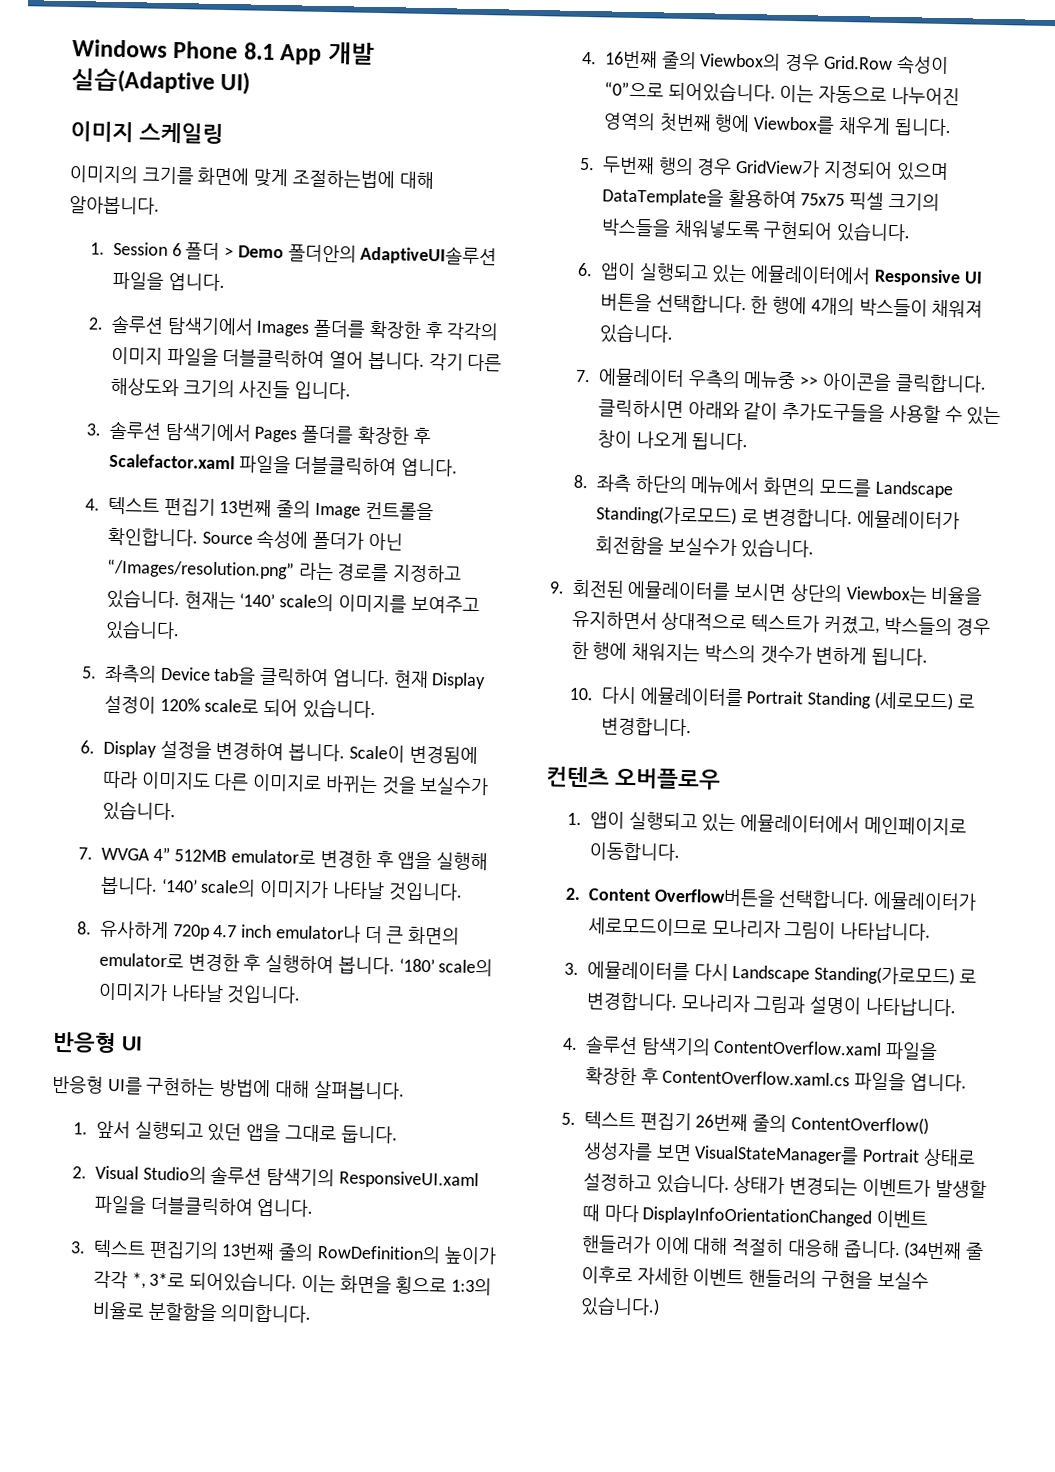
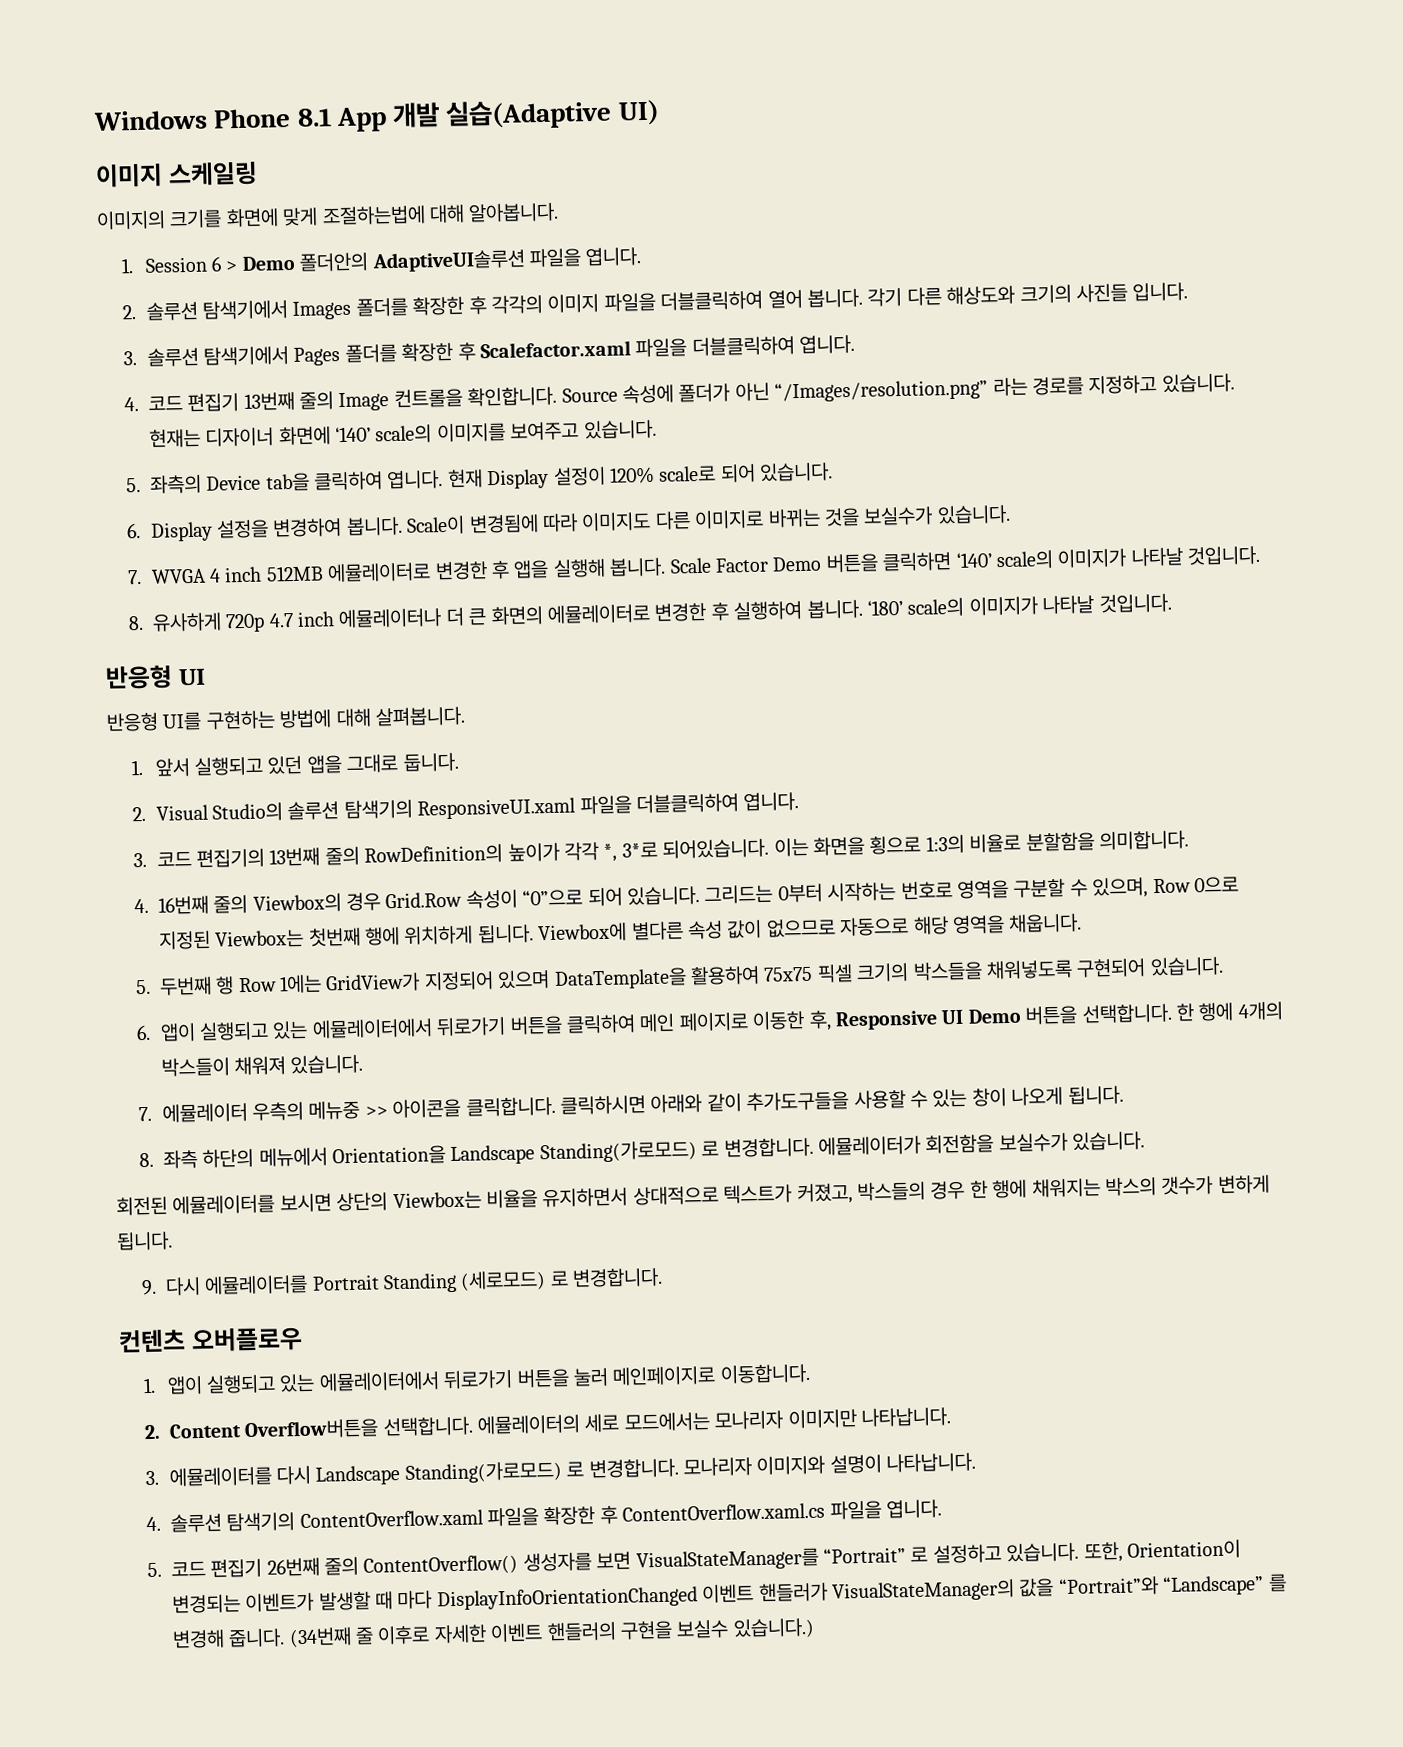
- 1. Session 6 폴더 > Demo 폴더안의 AdaptiveUI솔루션 파일을 엽니다.
+ 1. Session 6 > Demo 폴더안의 AdaptiveUI솔루션 파일을 엽니다.
- 4. 텍스트 편집기 13번째 줄의 Image 컨트롤을 확인합니다.
+ 4. 코드 편집기 13번째 줄의 Image 컨트롤을 확인합니다.
- 현재는 ‘140’ scale의 이미지를 보여주고 있습니다.
+ 현재는 디자이너 화면에 ‘140’ scale의 이미지를 보여주고 있습니다.
- 7. WVGA 4” 512MB emulator로 변경한 후 앱을 실행해 봅니다.
+ 7. WVGA 4 inch 512MB 에뮬레이터로 변경한 후 앱을 실행해 봅니다.
- ‘140’ scale의 이미지가 나타날 것입니다.
+ Scale Factor Demo 버튼을 클릭하면 ‘140’ scale의 이미지가 나타날 것입니다.
- 8. 유사하게 720p 4.7 inch emulator나 더 큰 화면의 emulator로 변경한 후 실행하여 봅니다.
+ 8. 유사하게 720p 4.7 inch 에뮬레이터나 더 큰 화면의 에뮬레이터로 변경한 후 실행하여 봅니다.
- 3. 텍스트 편집기의 13번째 줄의 RowDefinition의 높이가 각각 *, 3*로 되어있습니다.
+ 3. 코드 편집기의 13번째 줄의 RowDefinition의 높이가 각각 *, 3*로 되어있습니다.
- 4. 16번째 줄의 Viewbox의 경우 Grid.Row 속성이 “0”으로 되어있습니다. 이는 자동으로 나누어진 영역의 첫번째 행에 Viewbox를 채우게 됩니다.
+ 4. 16번째 줄의 Viewbox의 경우 Grid.Row 속성이 “0”으로 되어 있습니다. 그리드는 0부터 시작하는 번호로 영역을 구분할 수 있으며, Row 0으로 지정된 Viewbox는 첫번째 행에 위치하게 됩니다. Viewbox에 별다른 속성 값이 없으므로 자동으로 해당 영역을 채웁니다.
- 5. 두번째 행의 경우 GridView가 지정되어 있으며 DataTemplate을 활용하여 75x75 픽셀 크기의 박스들을 채워넣도록 구현되어 있습니다.
+ 5. 두번째 행 Row 1에는 GridView가 지정되어 있으며 DataTemplate을 활용하여 75x75 픽셀 크기의 박스들을 채워넣도록 구현되어 있습니다.
- 6. 앱이 실행되고 있는 에뮬레이터에서 Responsive UI 버튼을 선택합니다.
+ 6. 앱이 실행되고 있는 에뮬레이터에서 뒤로가기 버튼을 클릭하여 메인 페이지로 이동한 후, Responsive UI Demo 버튼을 선택합니다.
- 8. 좌측 하단의 메뉴에서 화면의 모드를 Landscape Standing(가로모드) 로 변경합니다.
+ 8. 좌측 하단의 메뉴에서 Orientation을 Landscape Standing(가로모드) 로 변경합니다.
- 9. 회전된 에뮬레이터를 보시면 상단의 Viewbox는 비율을 유지하면서 상대적으로 텍스트가 커졌고, 박스들의 경우 한 행에 채워지는 박스의 갯수가 변하게 됩니다.
+ 회전된 에뮬레이터를 보시면 상단의 Viewbox는 비율을 유지하면서 상대적으로 텍스트가 커졌고, 박스들의 경우 한 행에 채워지는 박스의 갯수가 변하게 됩니다.
- 10. 다시 에뮬레이터를 Portrait Standing (세로모드) 로 변경합니다.
+ 9. 다시 에뮬레이터를 Portrait Standing (세로모드) 로 변경합니다.
- 1. 앱이 실행되고 있는 에뮬레이터에서 메인페이지로 이동합니다.
+ 1. 앱이 실행되고 있는 에뮬레이터에서 뒤로가기 버튼을 눌러 메인페이지로 이동합니다.
- 에뮬레이터가 세로모드이므로 모나리자 그림이 나타납니다.
+ 에뮬레이터의 세로 모드에서는 모나리자 이미지만 나타납니다.
- 모나리자 그림과 설명이 나타납니다.
+ 모나리자 이미지와 설명이 나타납니다.
- 5. 텍스트 편집기 26번째 줄의 ContentOverflow() 생성자를 보면 VisualStateManager를 Portrait 상태로 설정하고 있습니다. 상태가 변경되는 이벤트가 발생할 때 마다 DisplayInfoOrientationChanged 이벤트 핸들러가 이에 대해 적절히 대응해 줍니다.
+ 5. 코드 편집기 26번째 줄의 ContentOverflow() 생성자를 보면 VisualStateManager를 “Portrait” 로 설정하고 있습니다. 또한, Orientation이 변경되는 이벤트가 발생할 때 마다 DisplayInfoOrientationChanged 이벤트 핸들러가 VisualStateManager의 값을 “Portrait”와 “Landscape” 를 변경해 줍니다.

